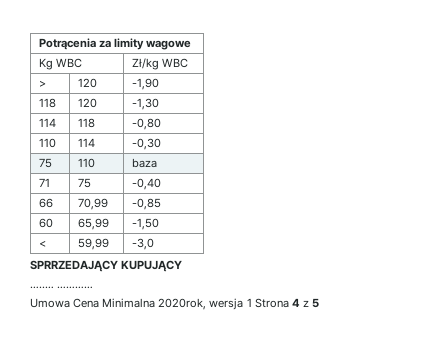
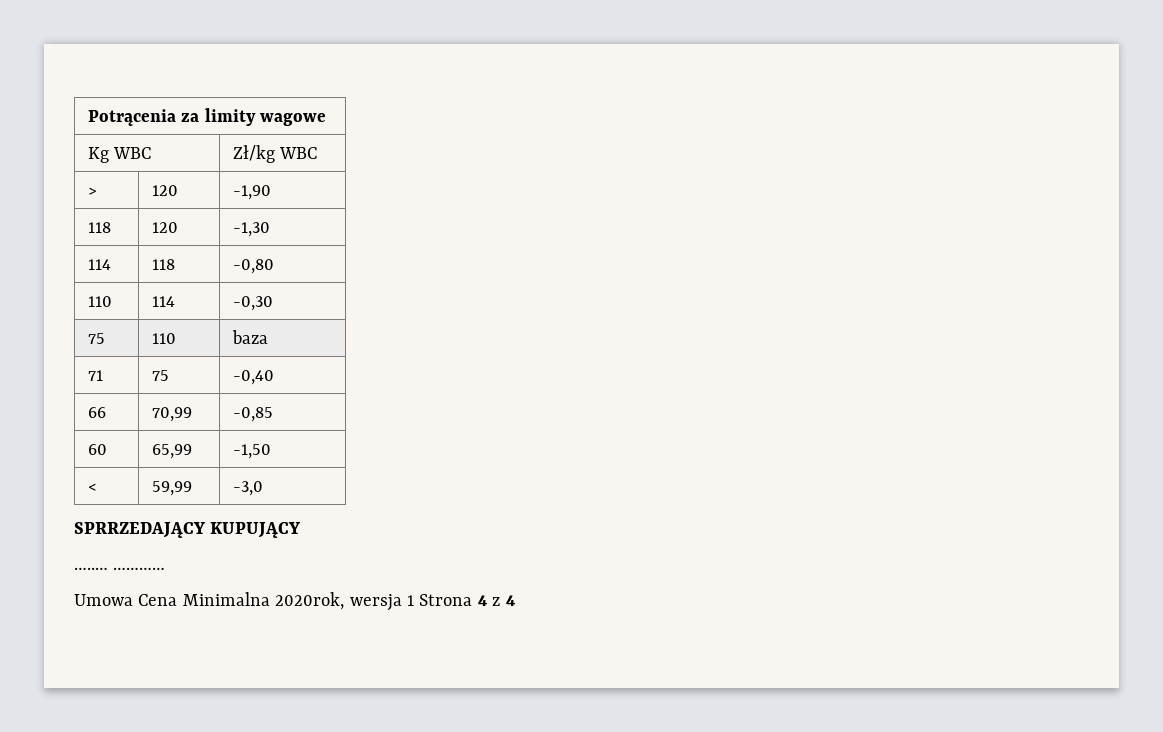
- Umowa Cena Minimalna 2020rok, wersja 1 Strona 4 z 5
+ Umowa Cena Minimalna 2020rok, wersja 1 Strona 4 z 4

